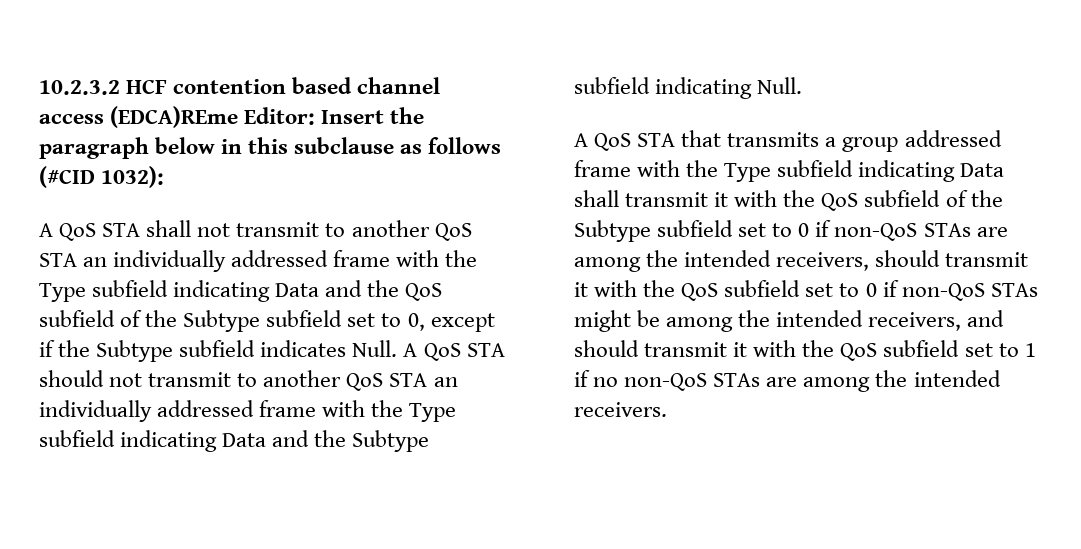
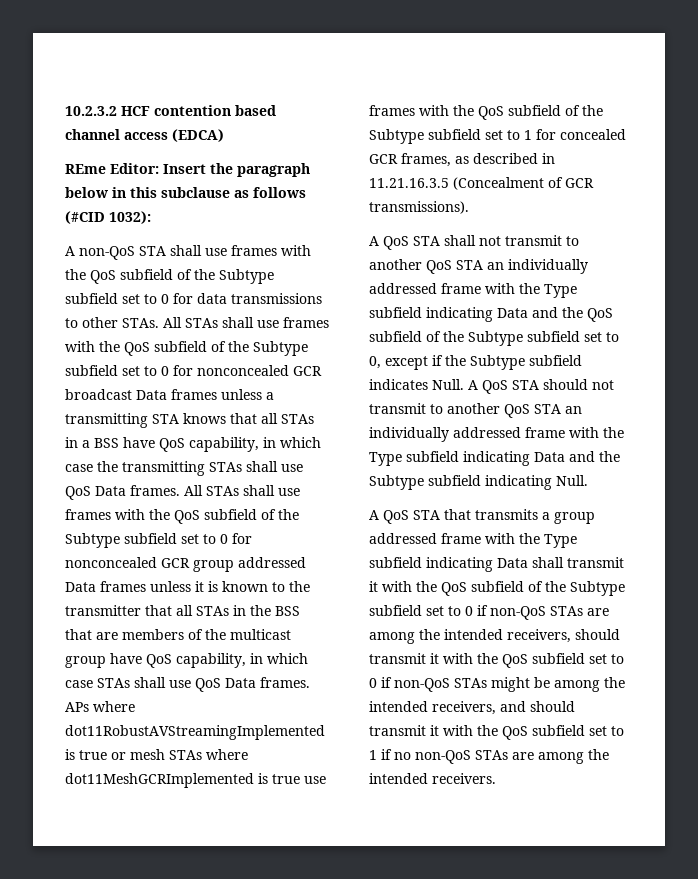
- 10.2.3.2 HCF contention based channel access (EDCA)REme Editor: Insert the paragraph below in this subclause as follows (#CID 1032):
+ 10.2.3.2 HCF contention based channel access (EDCA)
+ REme Editor: Insert the paragraph below in this subclause as follows (#CID 1032):
+ A non-QoS STA shall use frames with the QoS subfield of the Subtype subfield set to 0 for data transmissions to other STAs. All STAs shall use frames with the QoS subfield of the Subtype subfield set to 0 for nonconcealed GCR broadcast Data frames unless a transmitting STA knows that all STAs in a BSS have QoS capability, in which case the transmitting STAs shall use QoS Data frames. All STAs shall use frames with the QoS subfield of the Subtype subfield set to 0 for nonconcealed GCR group addressed Data frames unless it is known to the transmitter that all STAs in the BSS that are members of the multicast group have QoS capability, in which case STAs shall use QoS Data frames. APs where dot11RobustAVStreamingImplemented is true or mesh STAs where dot11MeshGCRImplemented is true use frames with the QoS subfield of the Subtype subfield set to 1 for concealed GCR frames, as described in 11.21.16.3.5 (Concealment of GCR transmissions).

